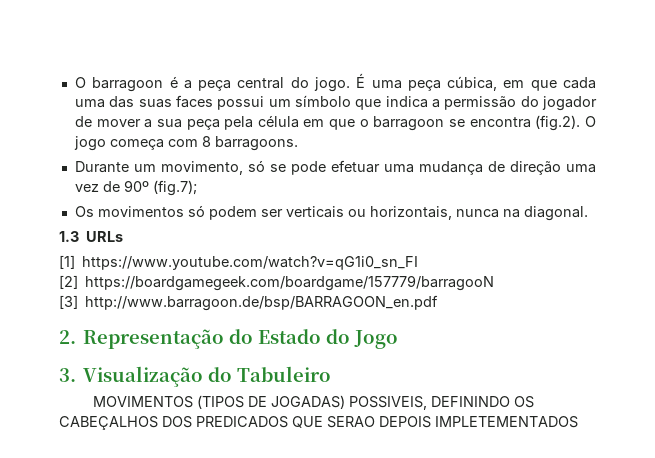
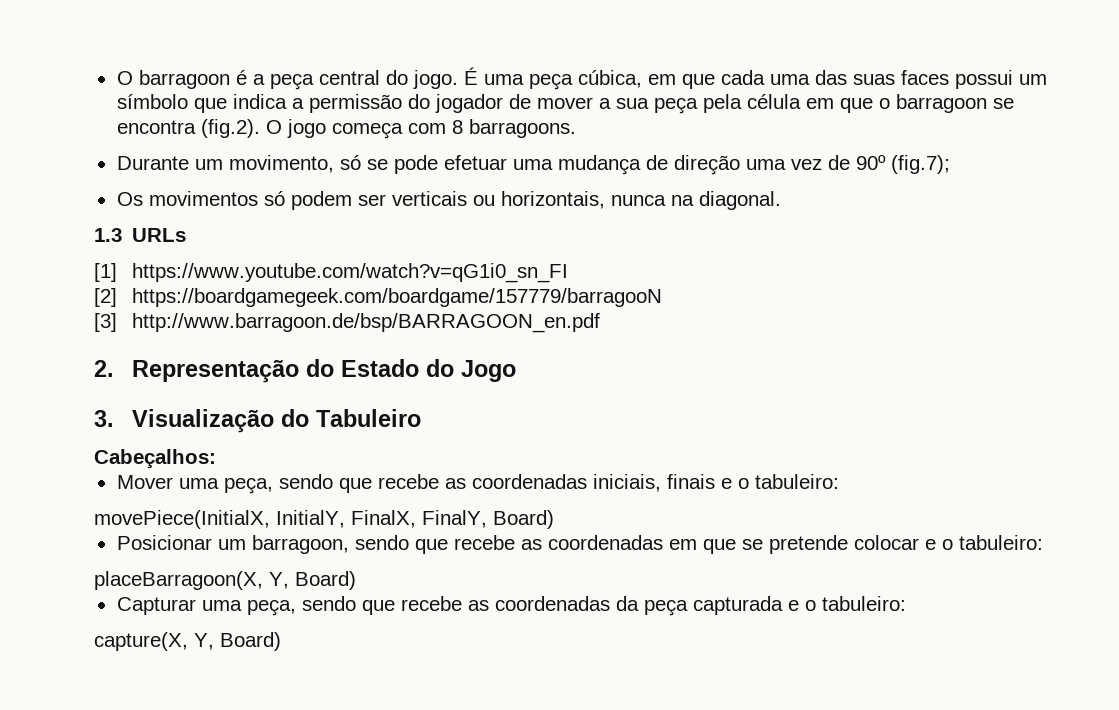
- MOVIMENTOS (TIPOS DE JOGADAS) POSSIVEIS, DEFININDO OS CABEÇALHOS DOS PREDICADOS QUE SERAO DEPOIS IMPLETEMENTADOS
+ Cabeçalhos:
+ Mover uma peça, sendo que recebe as coordenadas iniciais, finais e o tabuleiro:
+ movePiece(InitialX, InitialY, FinalX, FinalY, Board)
+ Posicionar um barragoon, sendo que recebe as coordenadas em que se pretende colocar e o tabuleiro:
+ placeBarragoon(X, Y, Board)
+ Capturar uma peça, sendo que recebe as coordenadas da peça capturada e o tabuleiro:
+ capture(X, Y, Board)

